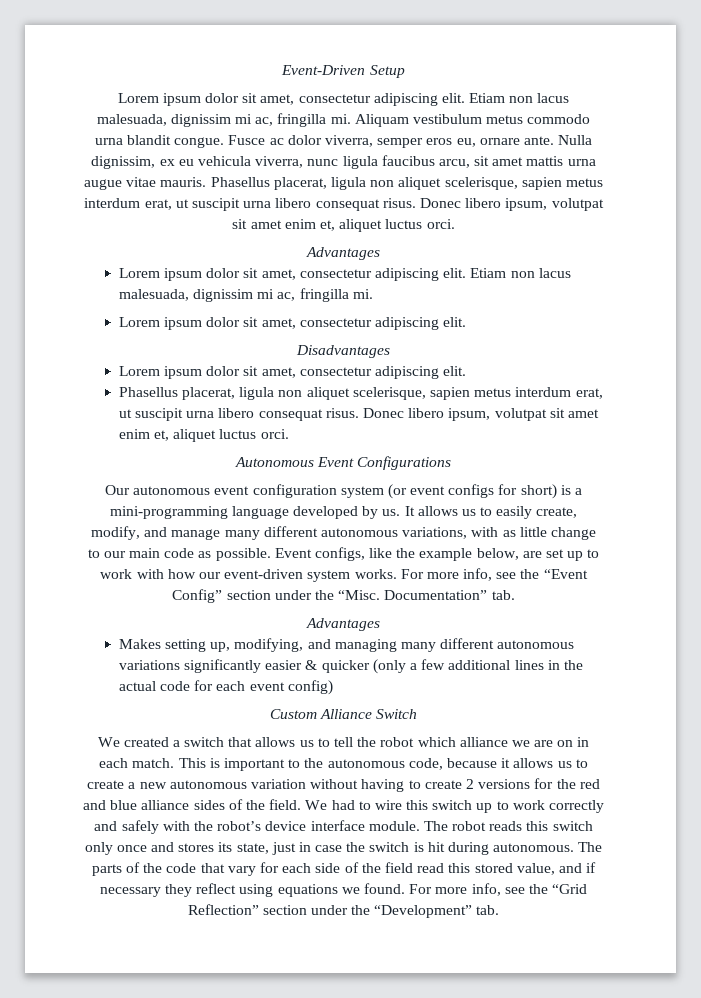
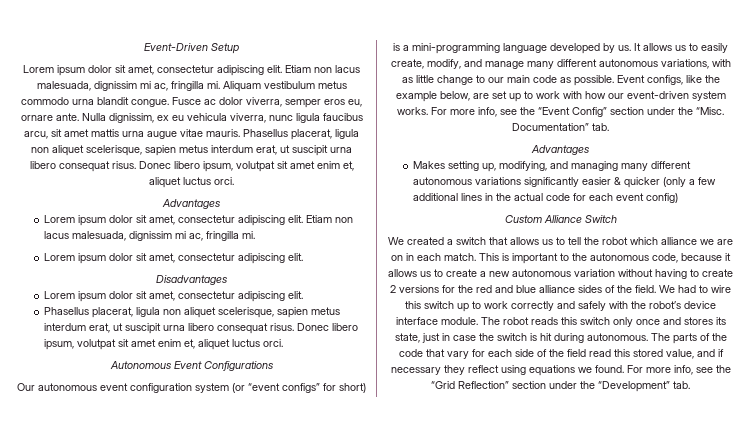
- Our autonomous event configuration system (or event configs for short) is a mini-programming language developed by us.
+ Our autonomous event configuration system (or “event configs” for short) is a mini-programming language developed by us.

